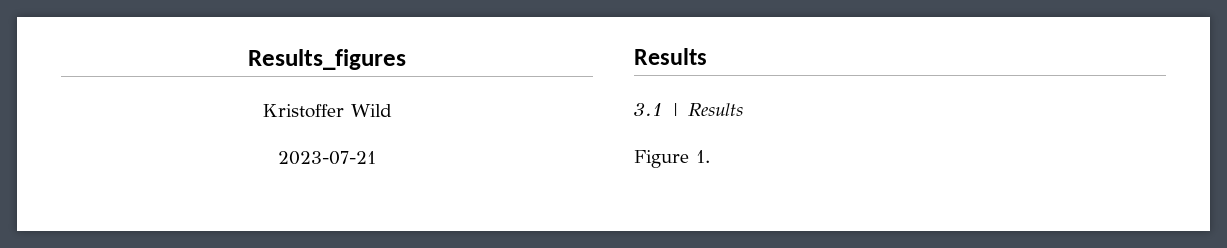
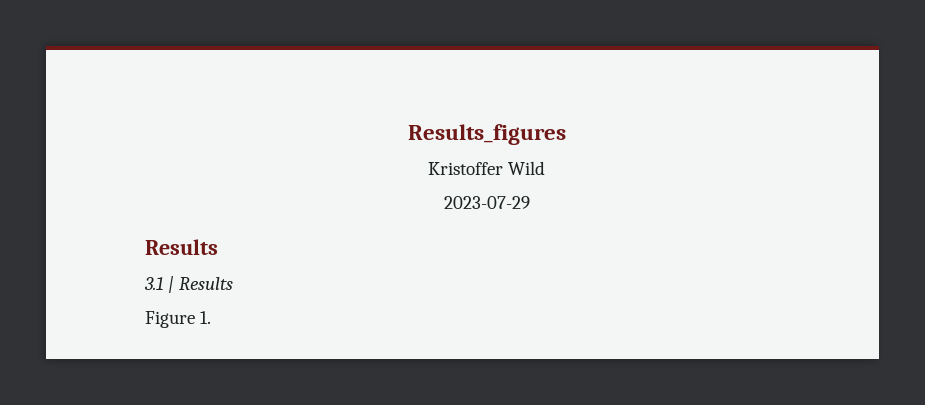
- 2023-07-21
+ 2023-07-29

